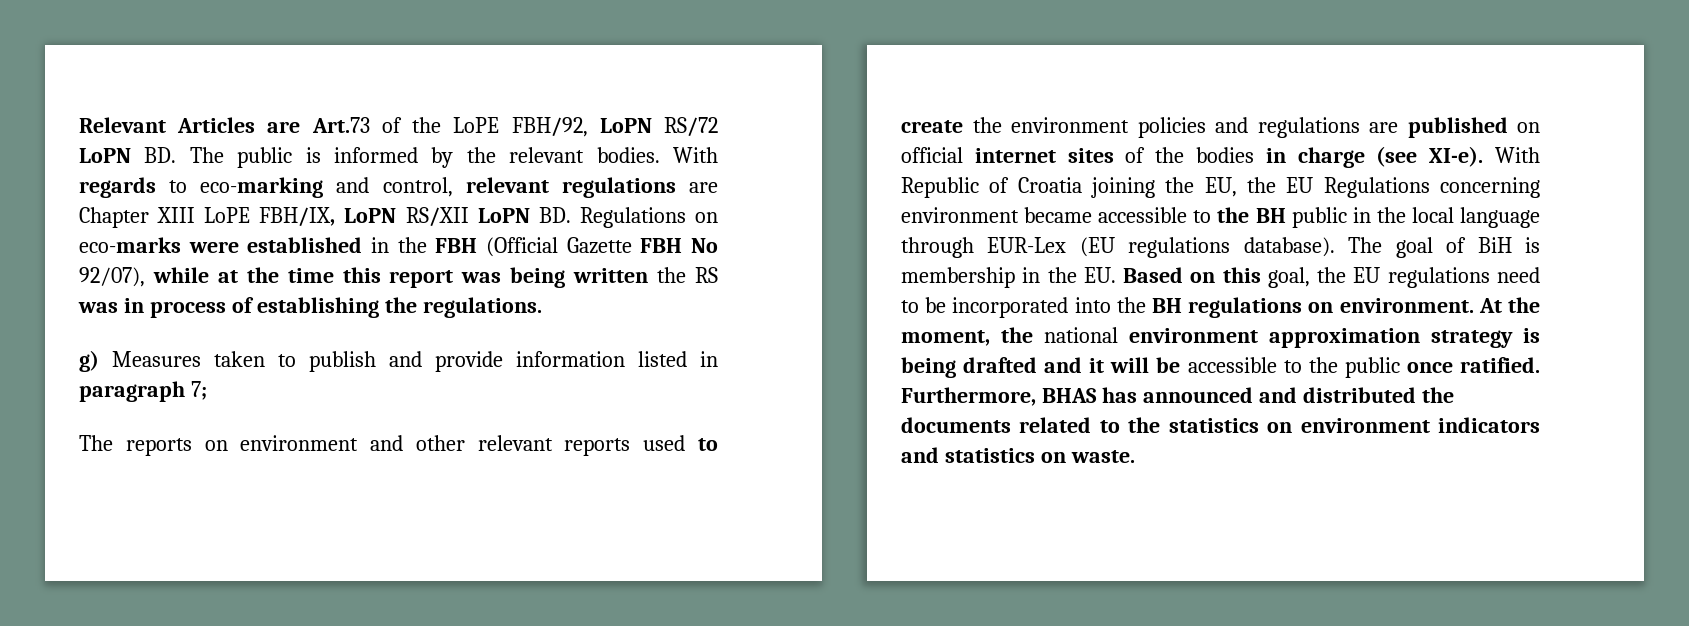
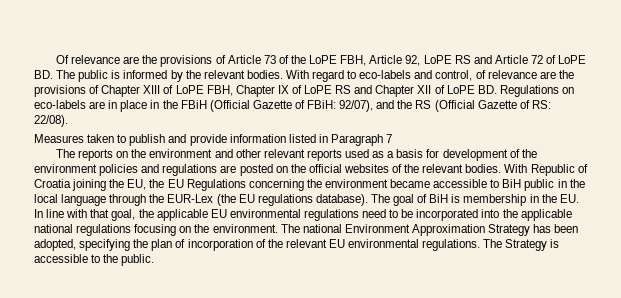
- Relevant Articles are Art.73 of the LoPE FBH/92, LoPN RS/72 LoPN BD. The public is informed by the relevant bodies.
+ Of relevance are the provisions of Article 73 of the LoPE FBH, Article 92, LoPE RS and Article 72 of LoPE BD. The public is informed by the relevant bodies.
- With regards to eco-marking and control, relevant regulations are Chapter XIII LoPE FBH/IX, LoPN RS/XII LoPN BD. Regulations on eco-marks were established in the FBH (Official Gazette FBH No 92/07), while at the time this report was being written the RS was in process of establishing the regulations.
- g) Measures taken to publish and provide information listed in paragraph 7;
+ With regard to eco-labels and control, of relevance are the provisions of Chapter XIII of LoPE FBH, Chapter IX of LoPE RS and Chapter XII of LoPE BD. Regulations on eco-labels are in place in the FBiH (Official Gazette of FBiH: 92/07), and the RS (Official Gazette of RS: 22/08).
+ Measures taken to publish and provide information listed in Paragraph 7
- The reports on environment and other relevant reports used to create the environment policies and regulations are published on official internet sites of the bodies in charge (see XI-e).
+ The reports on the environment and other relevant reports used as a basis for development of the environment policies and regulations are posted on the official websites of the relevant bodies.
- With Republic of Croatia joining the EU, the EU Regulations concerning environment became accessible to the BH public in the local language through EUR-Lex (EU regulations database).
+ With Republic of Croatia joining the EU, the EU Regulations concerning the environment became accessible to BiH public in the local language through the EUR-Lex (the EU regulations database).
- The goal of BiH is membership in the EU. Based on this goal, the EU regulations need to be incorporated into the BH regulations on environment. At the moment, the national environment approximation strategy is being drafted and it will be accessible to the public once ratified. Furthermore, BHAS has announced and distributed the documents related to the statistics on environment indicators and statistics on waste.
+ The goal of BiH is membership in the EU. In line with that goal, the applicable EU environmental regulations need to be incorporated into the applicable national regulations focusing on the environment. The national Environment Approximation Strategy has been adopted, specifying the plan of incorporation of the relevant EU environmental regulations. The Strategy is accessible to the public.

